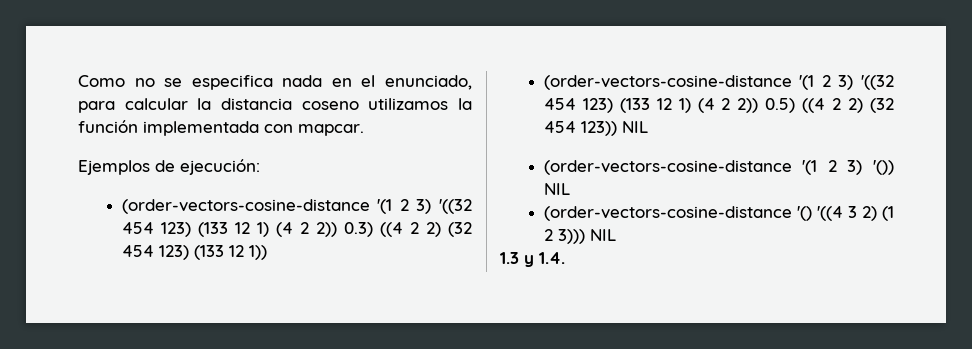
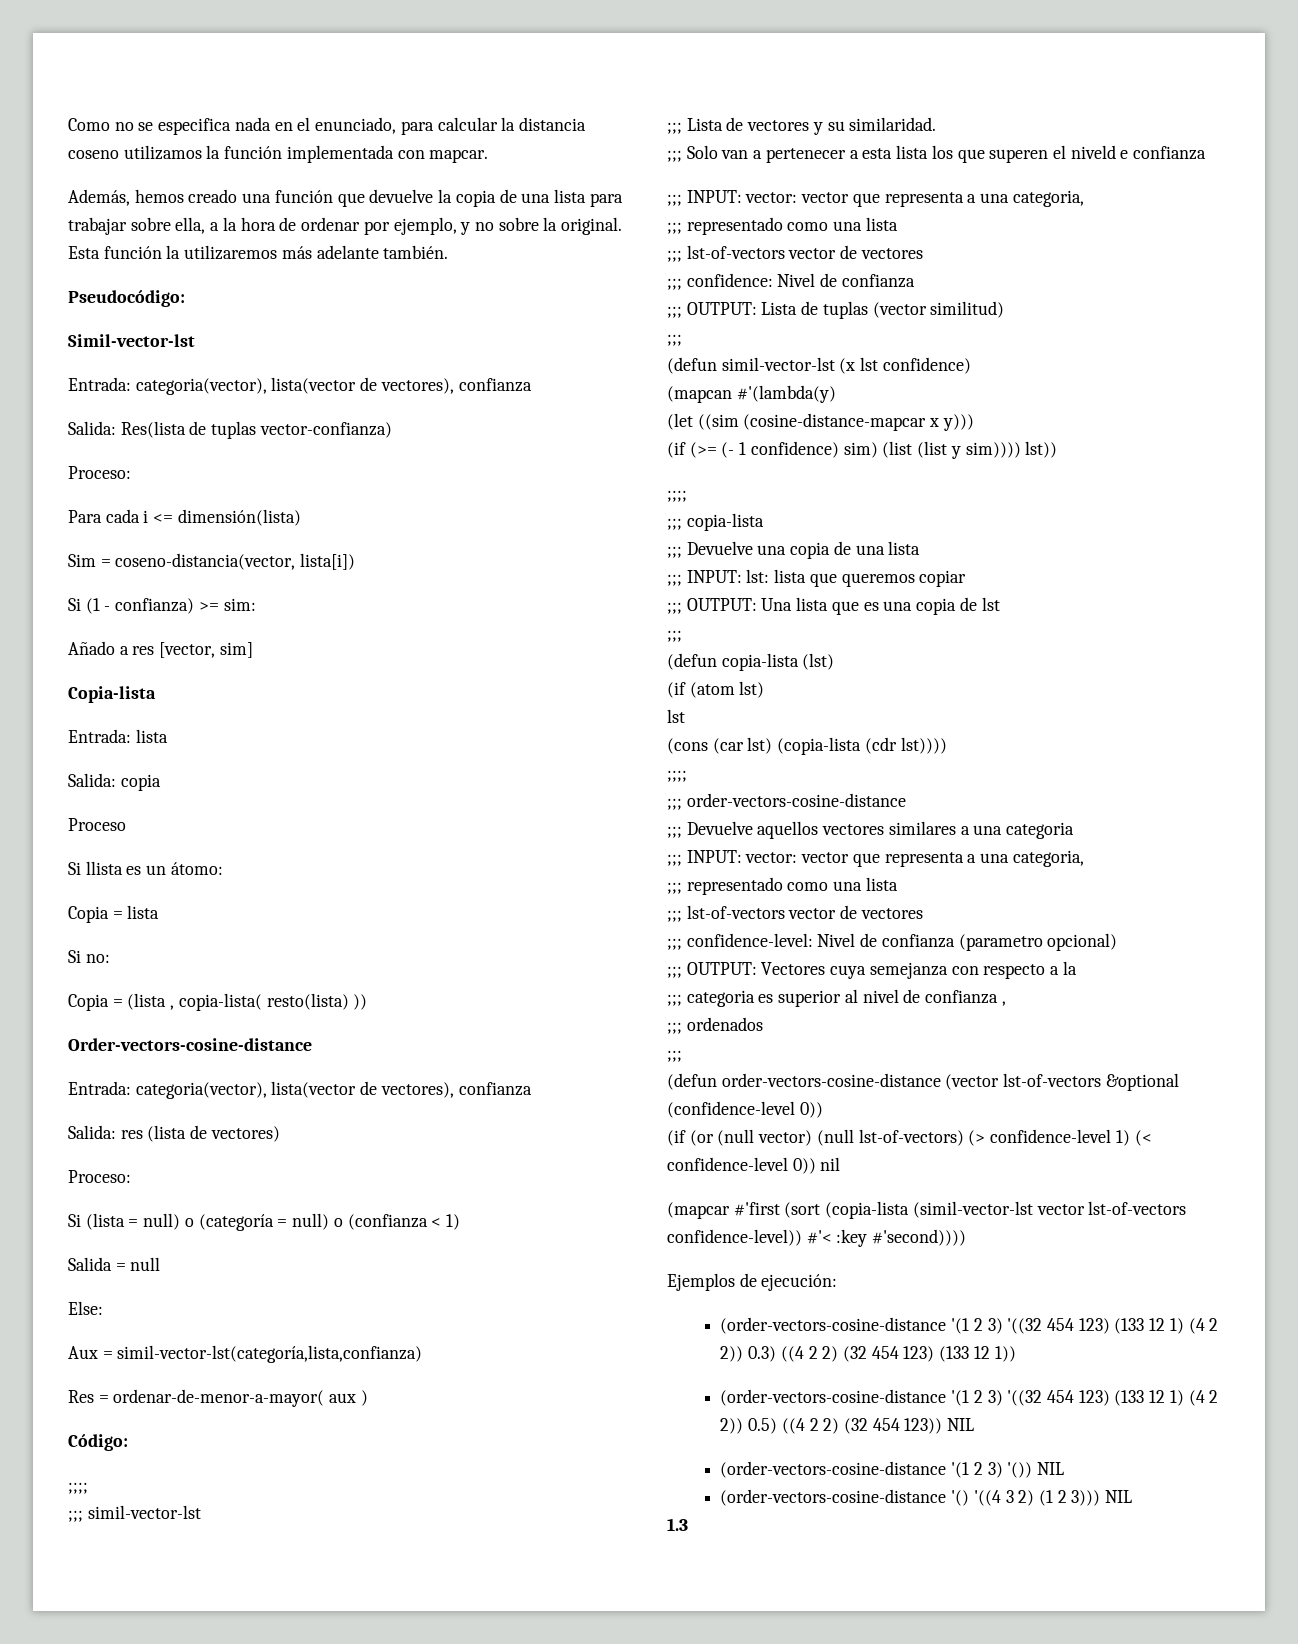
+ Además, hemos creado una función que devuelve la copia de una lista para trabajar sobre ella, a la hora de ordenar por ejemplo, y no sobre la original. Esta función la utilizaremos más adelante también.
+ Pseudocódigo:
+ Simil-vector-lst
+ Entrada: categoria(vector), lista(vector de vectores), confianza
+ Salida: Res(lista de tuplas vector-confianza)
+ Proceso:
+ Para cada i <= dimensión(lista)
+ Sim = coseno-distancia(vector, lista[i])
+ Si (1 - confianza) >= sim:
+ Añado a res [vector, sim]
+ Copia-lista
+ Entrada: lista
+ Salida: copia
+ Proceso
+ Si llista es un átomo:
+ Copia = lista
+ Si no:
+ Copia = (lista , copia-lista( resto(lista) ))
+ Order-vectors-cosine-distance
+ Entrada: categoria(vector), lista(vector de vectores), confianza
+ Salida: res (lista de vectores)
+ Proceso:
+ Si (lista = null) o (categoría = null) o (confianza < 1)
+ Salida = null
+ Else:
+ Aux = simil-vector-lst(categoría,lista,confianza)
+ Res = ordenar-de-menor-a-mayor( aux )
+ Código:
+ ;;;;
+ ;;; simil-vector-lst
+ ;;; Lista de vectores y su similaridad.
+ ;;; Solo van a pertenecer a esta lista los que superen el niveld e confianza
+ ;;; INPUT: vector: vector que representa a una categoria,
+ ;;; representado como una lista
+ ;;; lst-of-vectors vector de vectores
+ ;;; confidence: Nivel de confianza
+ ;;; OUTPUT: Lista de tuplas (vector similitud)
+ ;;;
+ (defun simil-vector-lst (x lst confidence)
+ (mapcan #'(lambda(y)
+ (let ((sim (cosine-distance-mapcar x y)))
+ (if (>= (- 1 confidence) sim) (list (list y sim)))) lst))
+ ;;;;
+ ;;; copia-lista
+ ;;; Devuelve una copia de una lista
+ ;;; INPUT: lst: lista que queremos copiar
+ ;;; OUTPUT: Una lista que es una copia de lst
+ ;;;
+ (defun copia-lista (lst)
+ (if (atom lst)
+ lst
+ (cons (car lst) (copia-lista (cdr lst))))
+ ;;;;
+ ;;; order-vectors-cosine-distance
+ ;;; Devuelve aquellos vectores similares a una categoria
+ ;;; INPUT: vector: vector que representa a una categoria,
+ ;;; representado como una lista
+ ;;; lst-of-vectors vector de vectores
+ ;;; confidence-level: Nivel de confianza (parametro opcional)
+ ;;; OUTPUT: Vectores cuya semejanza con respecto a la
+ ;;; categoria es superior al nivel de confianza ,
+ ;;; ordenados
+ ;;;
+ (defun order-vectors-cosine-distance (vector lst-of-vectors &optional (confidence-level 0))
+ (if (or (null vector) (null lst-of-vectors) (> confidence-level 1) (< confidence-level 0)) nil
+ (mapcar #'first (sort (copia-lista (simil-vector-lst vector lst-of-vectors confidence-level)) #'< :key #'second))))
- 1.3 y 1.4.
+ 1.3

